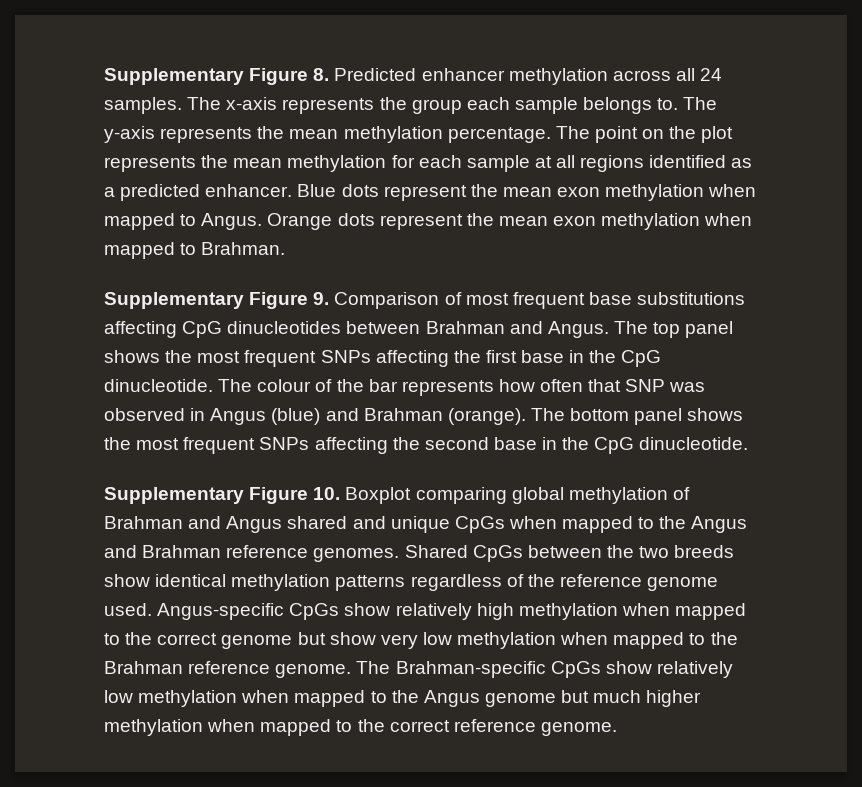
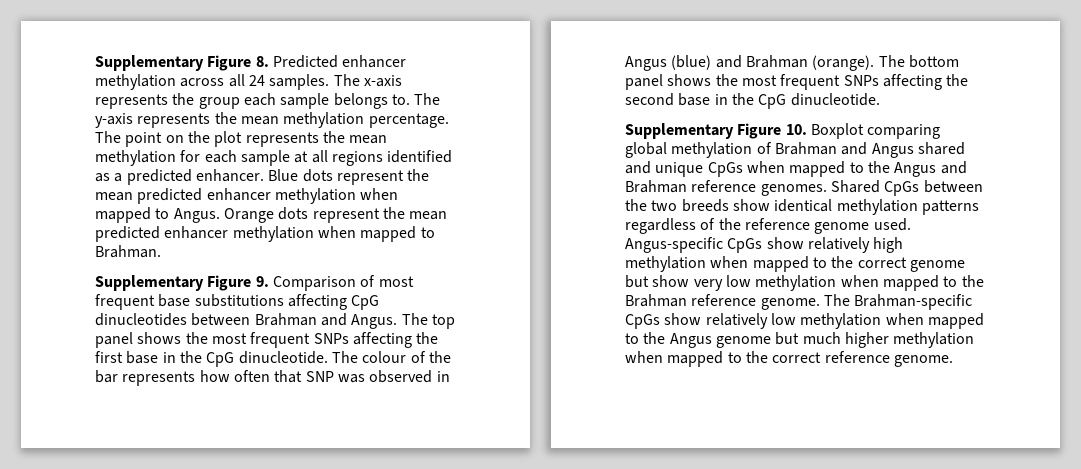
- Blue dots represent the mean exon methylation when mapped to Angus.
+ Blue dots represent the mean predicted enhancer methylation when mapped to Angus.
- Orange dots represent the mean exon methylation when mapped to Brahman.
+ Orange dots represent the mean predicted enhancer methylation when mapped to Brahman.

